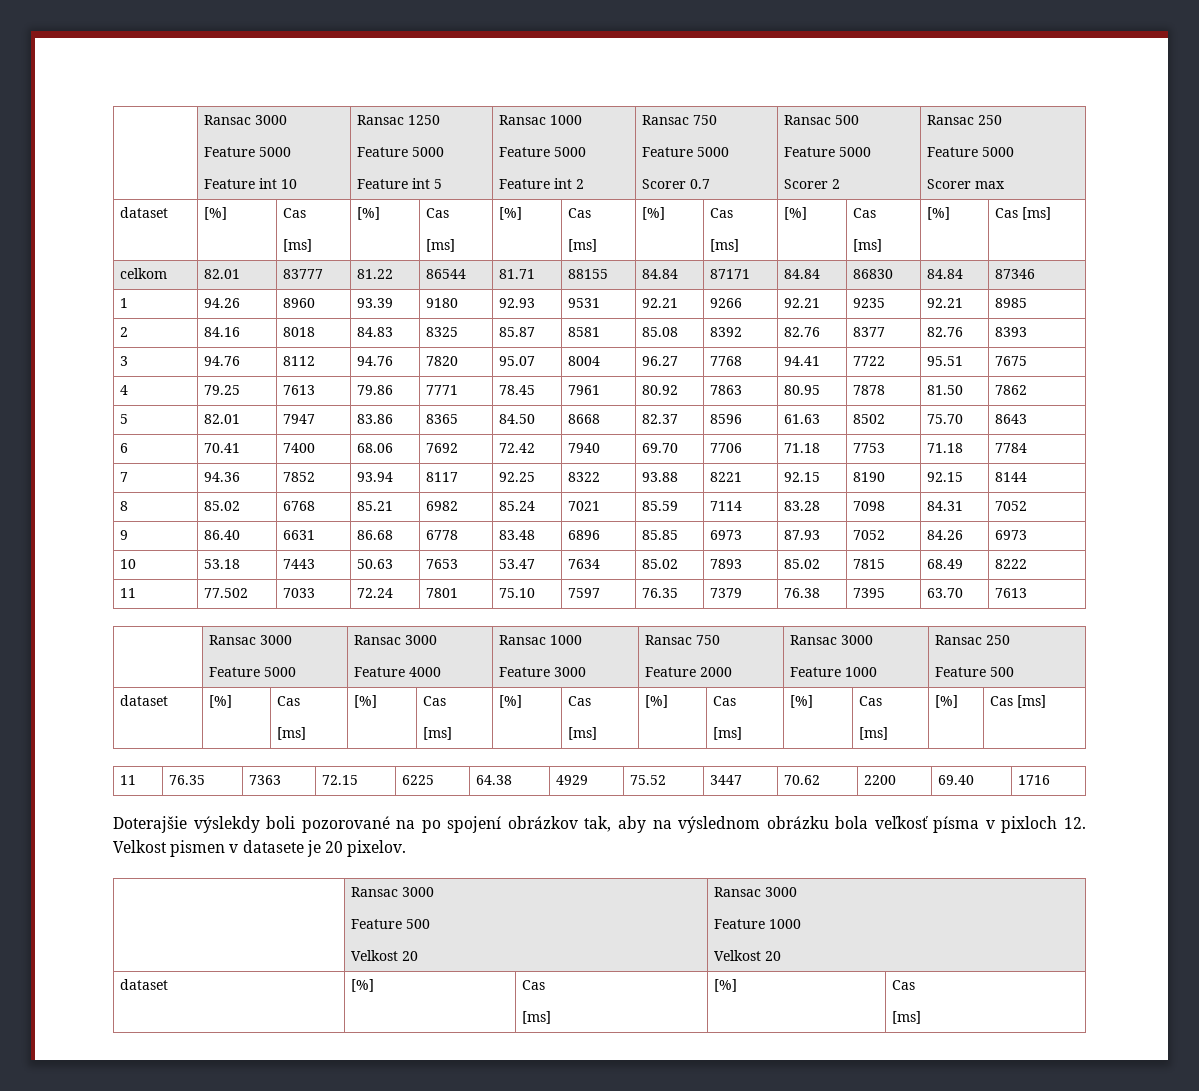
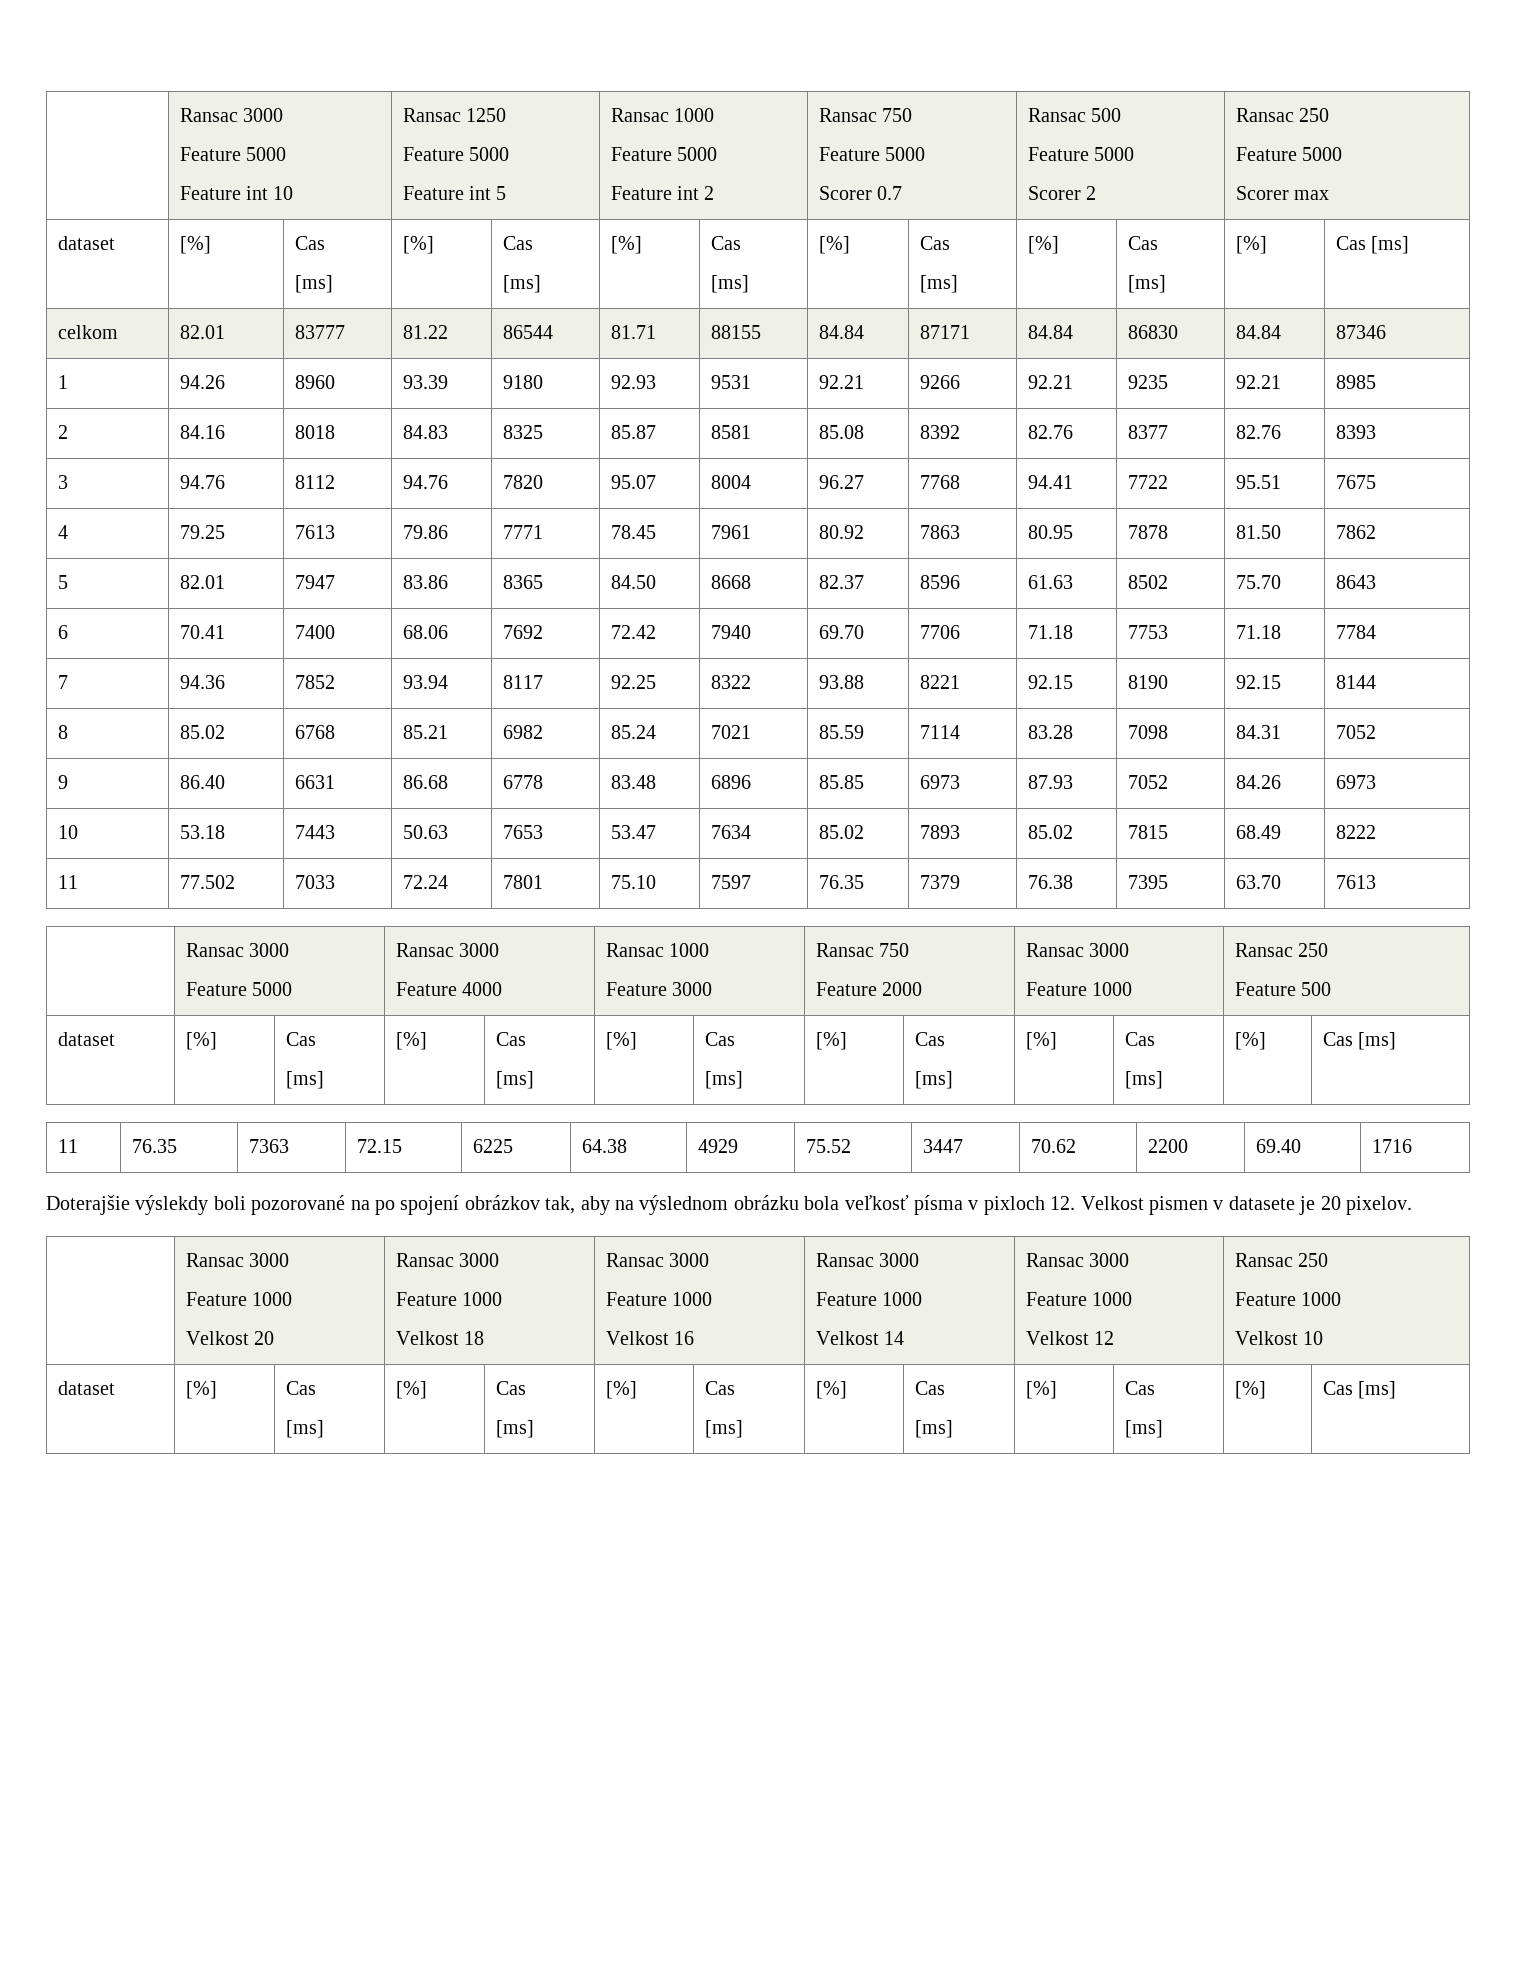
  Doterajšie výslekdy boli pozorované na po spojení obrázkov tak, aby na výslednom obrázku bola veľkosť písma v pixloch 12. Velkost pismen v datasete je 20 pixelov.
  | Ransac 3000
- Feature 500
+ Feature 1000
  Velkost 20 | Ransac 3000
  Feature 1000
- Velkost 20
+ Velkost 18 | Ransac 3000
+ Feature 1000
+ Velkost 16 | Ransac 3000
+ Feature 1000
+ Velkost 14 | Ransac 3000
+ Feature 1000
+ Velkost 12 | Ransac 250
+ Feature 1000
+ Velkost 10
  dataset | [%] | Cas
  [ms] | [%] | Cas
- [ms]
+ [ms] | [%] | Cas
+ [ms] | [%] | Cas
+ [ms] | [%] | Cas
+ [ms] | [%] | Cas [ms]

